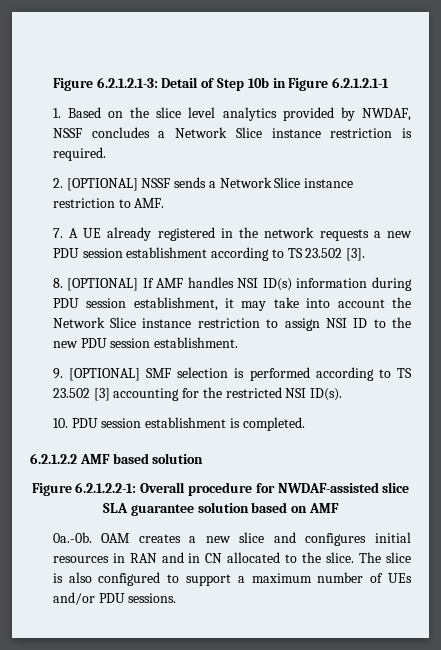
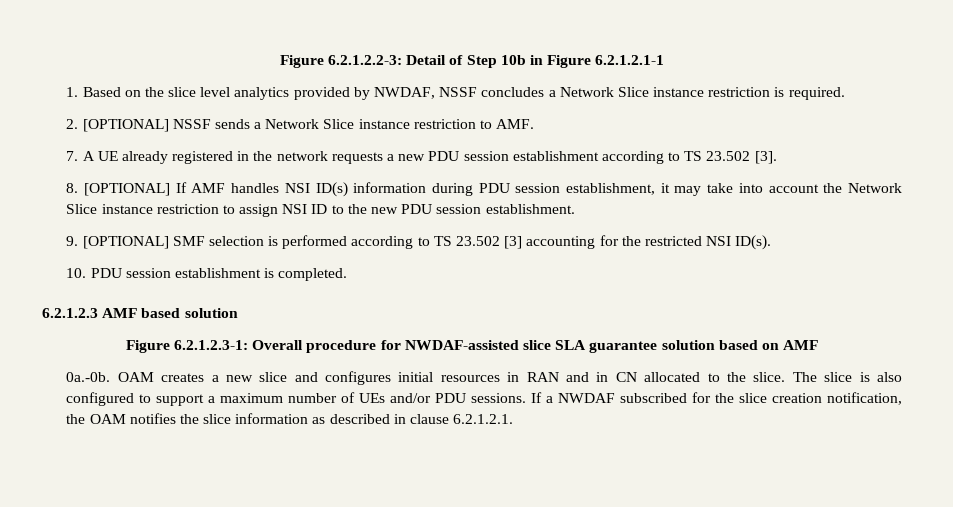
- Figure 6.2.1.2.1-3: Detail of Step 10b in Figure 6.2.1.2.1-1
+ Figure 6.2.1.2.2-3: Detail of Step 10b in Figure 6.2.1.2.1-1
- 6.2.1.2.2 AMF based solution
+ 6.2.1.2.3 AMF based solution
- Figure 6.2.1.2.2-1: Overall procedure for NWDAF-assisted slice SLA guarantee solution based on AMF
+ Figure 6.2.1.2.3-1: Overall procedure for NWDAF-assisted slice SLA guarantee solution based on AMF
+ If a NWDAF subscribed for the slice creation notification, the OAM notifies the slice information as described in clause 6.2.1.2.1.

